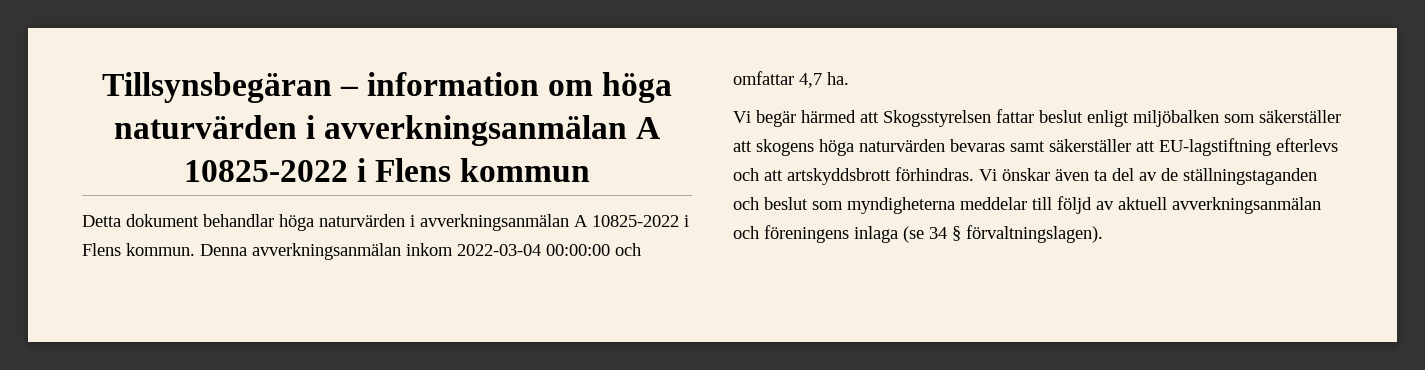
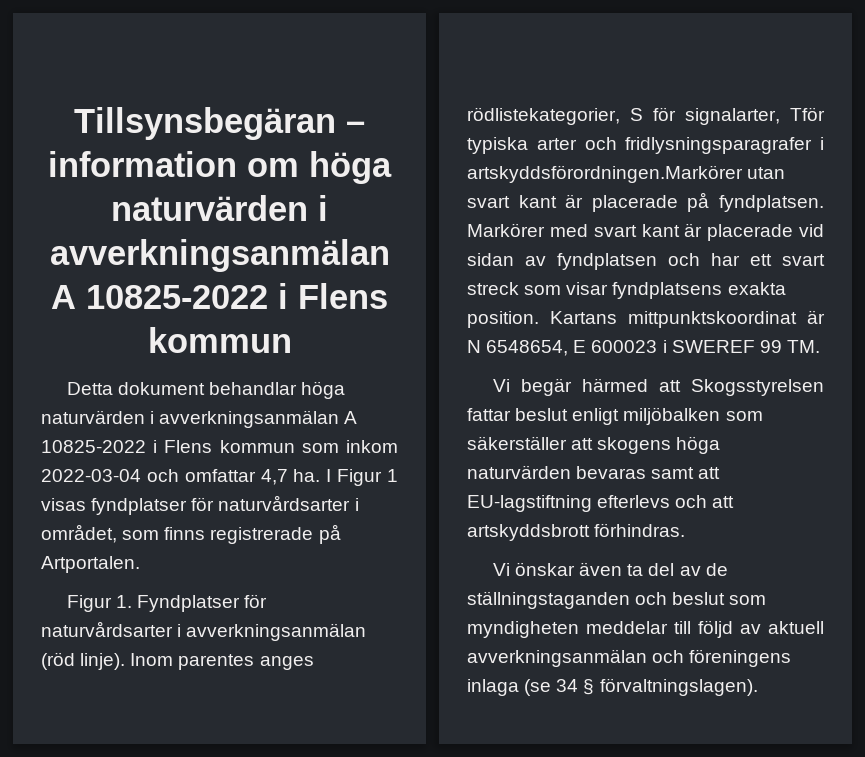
- Detta dokument behandlar höga naturvärden i avverkningsanmälan A 10825-2022 i Flens kommun. Denna avverkningsanmälan inkom 2022-03-04 00:00:00 och omfattar 4,7 ha.
+ Detta dokument behandlar höga naturvärden i avverkningsanmälan A 10825-2022 i Flens kommun som inkom 2022-03-04 och omfattar 4,7 ha. I Figur 1 visas fyndplatser för naturvårdsarter i området, som finns registrerade på Artportalen.
+ Figur 1. Fyndplatser för naturvårdsarter i avverkningsanmälan (röd linje). Inom parentes anges rödlistekategorier, S för signalarter, Tför typiska arter och fridlysningsparagrafer i artskyddsförordningen.Markörer utan svart kant är placerade på fyndplatsen. Markörer med svart kant är placerade vid sidan av fyndplatsen och har ett svart streck som visar fyndplatsens exakta position. Kartans mittpunktskoordinat är N 6548654, E 600023 i SWEREF 99 TM.
- Vi begär härmed att Skogsstyrelsen fattar beslut enligt miljöbalken som säkerställer att skogens höga naturvärden bevaras samt säkerställer att EU-lagstiftning efterlevs och att artskyddsbrott förhindras. Vi önskar även ta del av de ställningstaganden och beslut som myndigheterna meddelar till följd av aktuell avverkningsanmälan och föreningens inlaga (se 34 § förvaltningslagen).
+ Vi begär härmed att Skogsstyrelsen fattar beslut enligt miljöbalken som säkerställer att skogens höga naturvärden bevaras samt att EU-lagstiftning efterlevs och att artskyddsbrott förhindras.
+ Vi önskar även ta del av de ställningstaganden och beslut som myndigheten meddelar till följd av aktuell avverkningsanmälan och föreningens inlaga (se 34 § förvaltningslagen).

